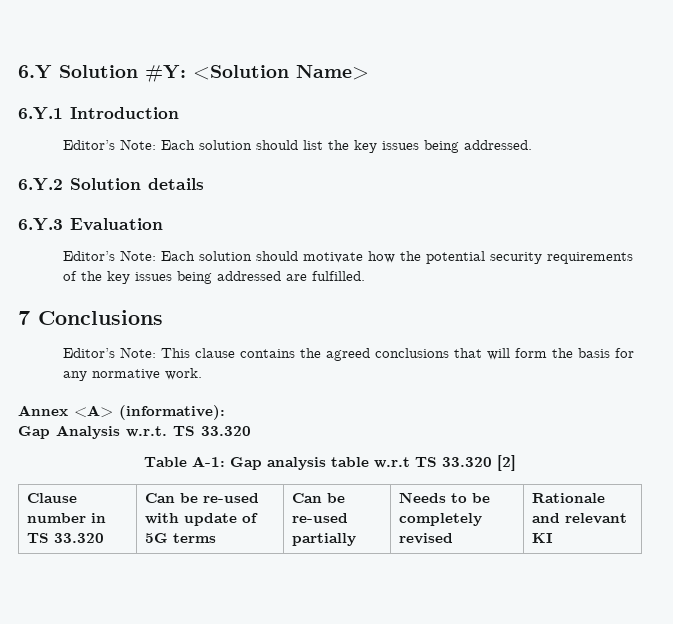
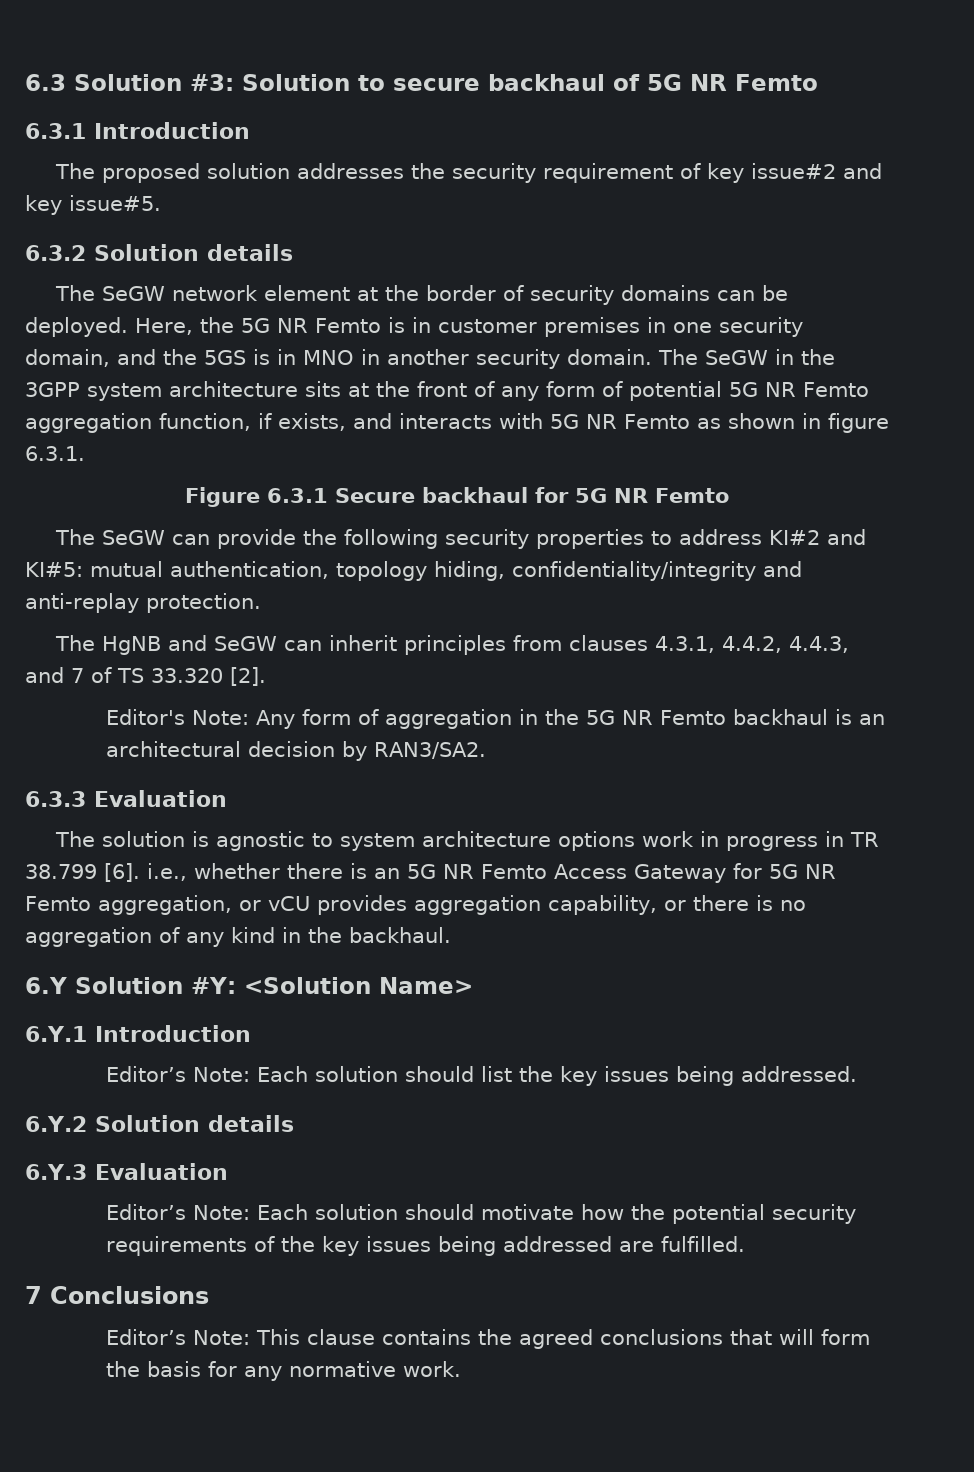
+ 6.3 Solution #3: Solution to secure backhaul of 5G NR Femto
+ 6.3.1 Introduction
+ The proposed solution addresses the security requirement of key issue#2 and key issue#5.
+ 6.3.2 Solution details
+ The SeGW network element at the border of security domains can be deployed. Here, the 5G NR Femto is in customer premises in one security domain, and the 5GS is in MNO in another security domain. The SeGW in the 3GPP system architecture sits at the front of any form of potential 5G NR Femto aggregation function, if exists, and interacts with 5G NR Femto as shown in figure 6.3.1.
+ Figure 6.3.1 Secure backhaul for 5G NR Femto
+ The SeGW can provide the following security properties to address KI#2 and KI#5: mutual authentication, topology hiding, confidentiality/integrity and anti-replay protection.
+ The HgNB and SeGW can inherit principles from clauses 4.3.1, 4.4.2, 4.4.3, and 7 of TS 33.320 [2].
+ Editor's Note: Any form of aggregation in the 5G NR Femto backhaul is an architectural decision by RAN3/SA2.
+ 6.3.3 Evaluation
+ The solution is agnostic to system architecture options work in progress in TR 38.799 [6]. i.e., whether there is an 5G NR Femto Access Gateway for 5G NR Femto aggregation, or vCU provides aggregation capability, or there is no aggregation of any kind in the backhaul.
- Annex <A> (informative):
- Gap Analysis w.r.t. TS 33.320
- Table A-1: Gap analysis table w.r.t TS 33.320 [2]
- Clause number in TS 33.320 | Can be re-used with update of 5G terms | Can be re-used partially | Needs to be completely revised | Rationale and relevant KI

